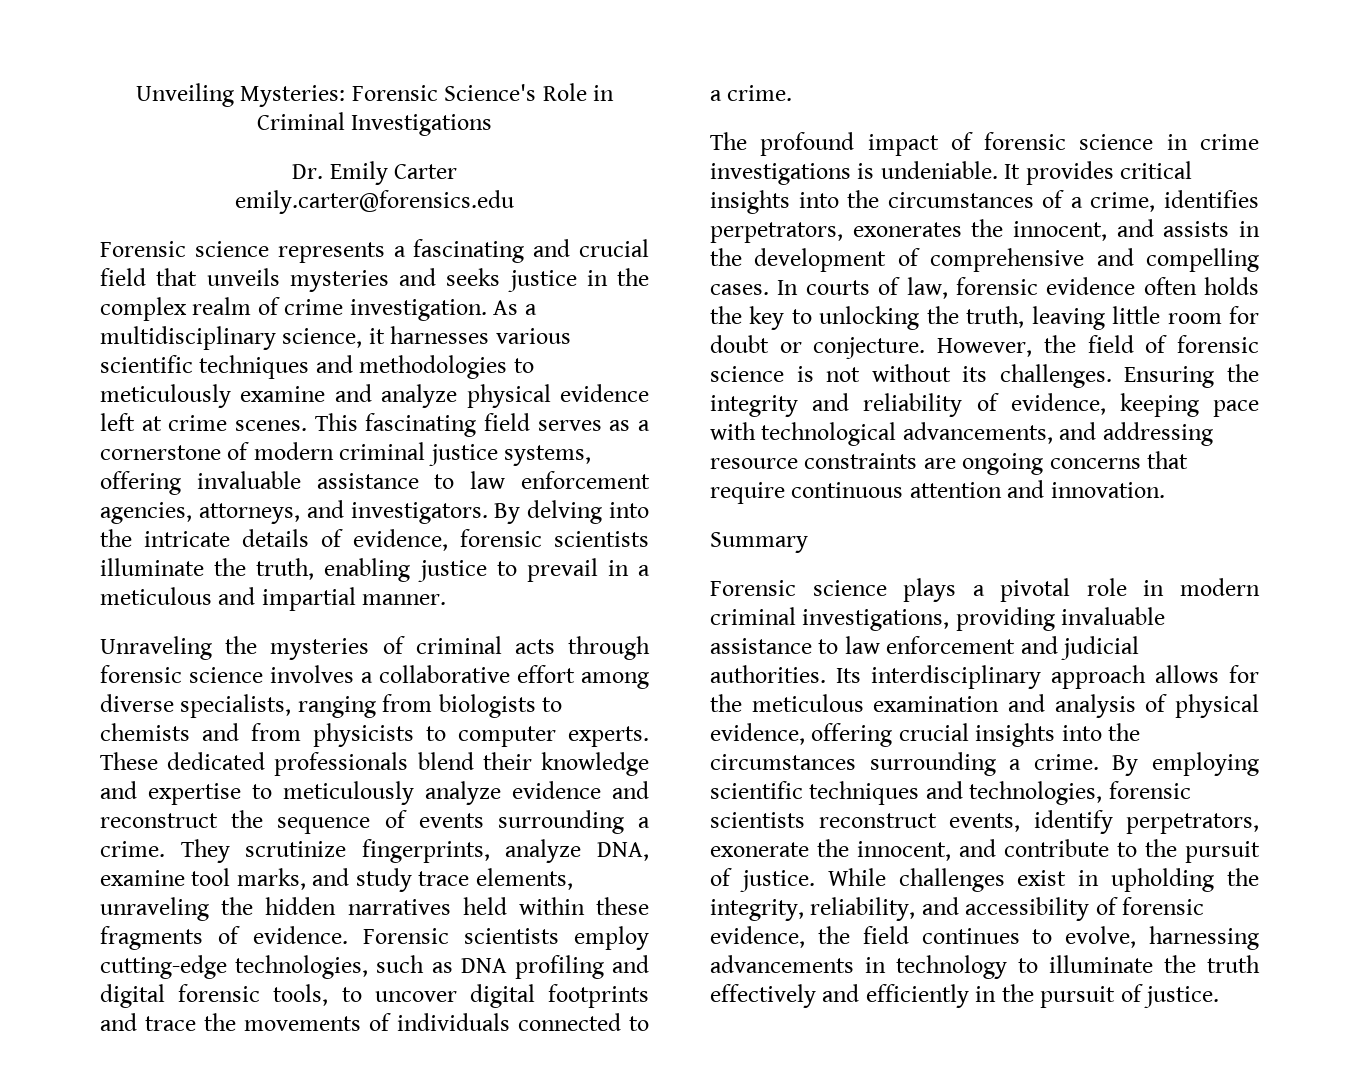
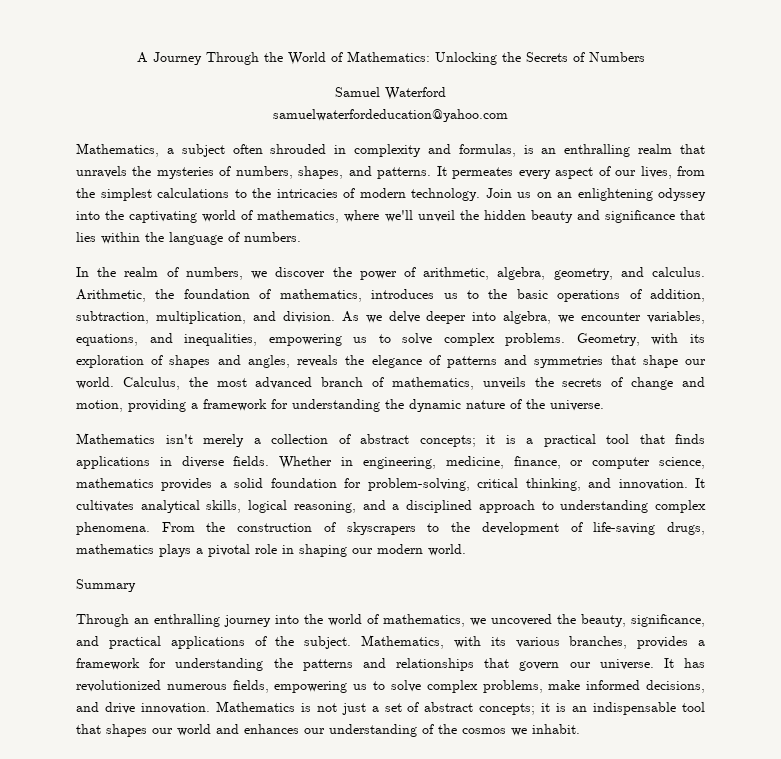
- Unveiling Mysteries: Forensic Science's Role in Criminal Investigations
- Dr. Emily Carter
- emily.carter@forensics.edu
- Forensic science represents a fascinating and crucial field that unveils mysteries and seeks justice in the complex realm of crime investigation. As a multidisciplinary science, it harnesses various scientific techniques and methodologies to meticulously examine and analyze physical evidence left at crime scenes. This fascinating field serves as a cornerstone of modern criminal justice systems, offering invaluable assistance to law enforcement agencies, attorneys, and investigators. By delving into the intricate details of evidence, forensic scientists illuminate the truth, enabling justice to prevail in a meticulous and impartial manner.
- Unraveling the mysteries of criminal acts through forensic science involves a collaborative effort among diverse specialists, ranging from biologists to chemists and from physicists to computer experts. These dedicated professionals blend their knowledge and expertise to meticulously analyze evidence and reconstruct the sequence of events surrounding a crime. They scrutinize fingerprints, analyze DNA, examine tool marks, and study trace elements, unraveling the hidden narratives held within these fragments of evidence. Forensic scientists employ cutting-edge technologies, such as DNA profiling and digital forensic tools, to uncover digital footprints and trace the movements of individuals connected to a crime.
- The profound impact of forensic science in crime investigations is undeniable. It provides critical insights into the circumstances of a crime, identifies perpetrators, exonerates the innocent, and assists in the development of comprehensive and compelling cases. In courts of law, forensic evidence often holds the key to unlocking the truth, leaving little room for doubt or conjecture. However, the field of forensic science is not without its challenges. Ensuring the integrity and reliability of evidence, keeping pace with technological advancements, and addressing resource constraints are ongoing concerns that require continuous attention and innovation.
+ A Journey Through the World of Mathematics: Unlocking the Secrets of Numbers
+ Samuel Waterford
+ samuelwaterfordeducation@yahoo.com
+ Mathematics, a subject often shrouded in complexity and formulas, is an enthralling realm that unravels the mysteries of numbers, shapes, and patterns. It permeates every aspect of our lives, from the simplest calculations to the intricacies of modern technology. Join us on an enlightening odyssey into the captivating world of mathematics, where we'll unveil the hidden beauty and significance that lies within the language of numbers.
+ In the realm of numbers, we discover the power of arithmetic, algebra, geometry, and calculus. Arithmetic, the foundation of mathematics, introduces us to the basic operations of addition, subtraction, multiplication, and division. As we delve deeper into algebra, we encounter variables, equations, and inequalities, empowering us to solve complex problems. Geometry, with its exploration of shapes and angles, reveals the elegance of patterns and symmetries that shape our world. Calculus, the most advanced branch of mathematics, unveils the secrets of change and motion, providing a framework for understanding the dynamic nature of the universe.
+ Mathematics isn't merely a collection of abstract concepts; it is a practical tool that finds applications in diverse fields. Whether in engineering, medicine, finance, or computer science, mathematics provides a solid foundation for problem-solving, critical thinking, and innovation. It cultivates analytical skills, logical reasoning, and a disciplined approach to understanding complex phenomena. From the construction of skyscrapers to the development of life-saving drugs, mathematics plays a pivotal role in shaping our modern world.
  Summary
- Forensic science plays a pivotal role in modern criminal investigations, providing invaluable assistance to law enforcement and judicial authorities. Its interdisciplinary approach allows for the meticulous examination and analysis of physical evidence, offering crucial insights into the circumstances surrounding a crime. By employing scientific techniques and technologies, forensic scientists reconstruct events, identify perpetrators, exonerate the innocent, and contribute to the pursuit of justice. While challenges exist in upholding the integrity, reliability, and accessibility of forensic evidence, the field continues to evolve, harnessing advancements in technology to illuminate the truth effectively and efficiently in the pursuit of justice.
+ Through an enthralling journey into the world of mathematics, we uncovered the beauty, significance, and practical applications of the subject. Mathematics, with its various branches, provides a framework for understanding the patterns and relationships that govern our universe. It has revolutionized numerous fields, empowering us to solve complex problems, make informed decisions, and drive innovation. Mathematics is not just a set of abstract concepts; it is an indispensable tool that shapes our world and enhances our understanding of the cosmos we inhabit.

